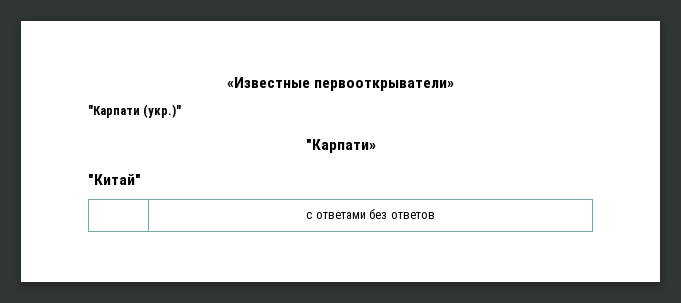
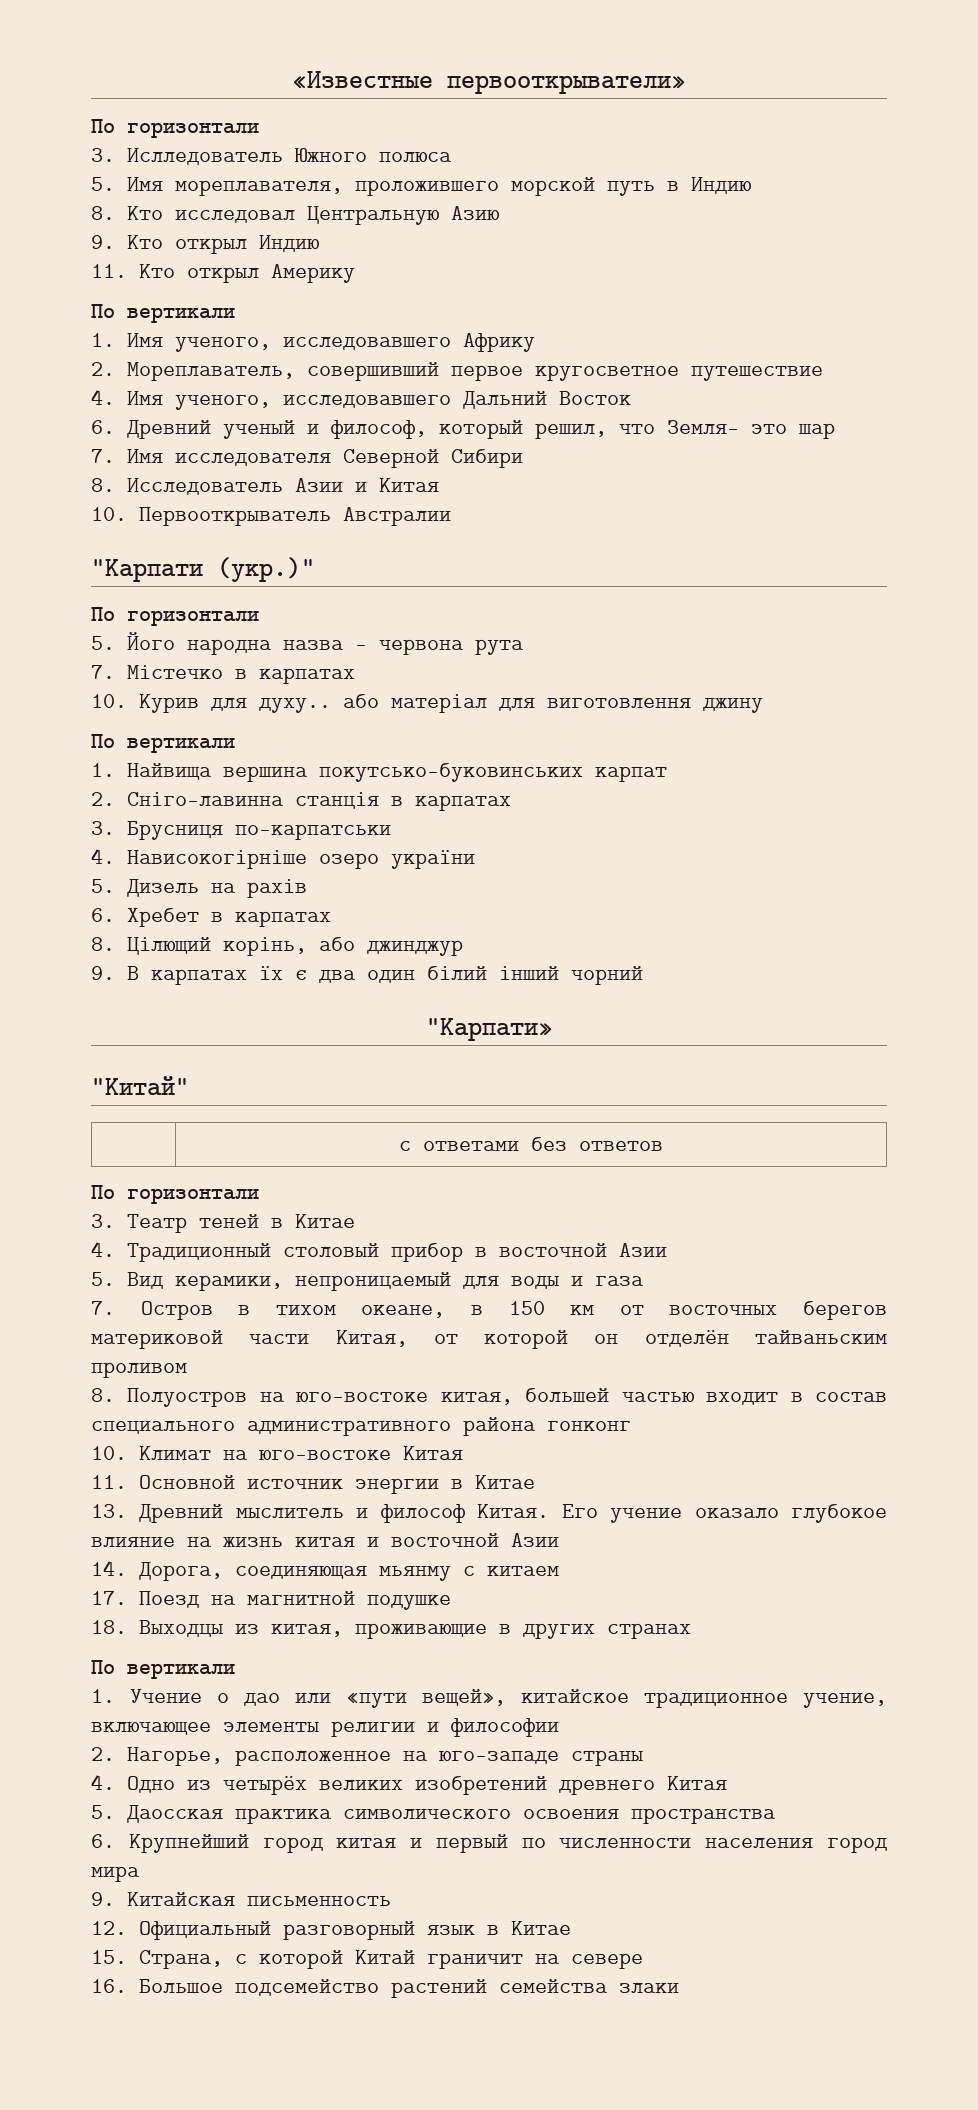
  «Известные первооткрыватели»
+ По горизонтали
+ 3. Ислледователь Южного полюса
+ 5. Имя мореплавателя, проложившего морской путь в Индию
+ 8. Кто исследовал Центральную Азию
+ 9. Кто открыл Индию
+ 11. Кто открыл Америку
+ По вертикали
+ 1. Имя ученого, исследовавшего Африку
+ 2. Мореплаватель, совершивший первое кругосветное путешествие
+ 4. Имя ученого, исследовавшего Дальний Восток
+ 6. Древний ученый и философ, который решил, что Земля- это шар
+ 7. Имя исследователя Северной Сибири
+ 8. Исследователь Азии и Китая
+ 10. Первооткрыватель Австралии
  "Карпати (укр.)"
+ По горизонтали
+ 5. Його народна назва - червона рута
+ 7. Містечко в карпатах
+ 10. Курив для духу.. або матеріал для виготовлення джину
+ По вертикали
+ 1. Найвища вершина покутсько-буковинських карпат
+ 2. Сніго-лавинна станція в карпатах
+ 3. Брусниця по-карпатськи
+ 4. Нависокогірніше озеро україни
+ 5. Дизель на рахів
+ 6. Хребет в карпатах
+ 8. Цілющий корінь, або джинджур
+ 9. В карпатах їх є два один білий інший чорний
  | с ответами без ответов
+ По горизонтали
+ 3. Театр теней в Китае
+ 4. Традиционный столовый прибор в восточной Азии
+ 5. Вид керамики, непроницаемый для воды и газа
+ 7. Остров в тихом океане, в 150 км от восточных берегов материковой части Китая, от которой он отделён тайваньским проливом
+ 8. Полуостров на юго-востоке китая, большей частью входит в состав специального административного района гонконг
+ 10. Климат на юго-востоке Китая
+ 11. Основной источник энергии в Китае
+ 13. Древний мыслитель и философ Китая. Его учение оказало глубокое влияние на жизнь китая и восточной Азии
+ 14. Дорога, соединяющая мьянму с китаем
+ 17. Поезд на магнитной подушке
+ 18. Выходцы из китая, проживающие в других странах
+ По вертикали
+ 1. Учение о дао или «пути вещей», китайское традиционное учение, включающее элементы религии и философии
+ 2. Нагорье, расположенное на юго-западе страны
+ 4. Одно из четырёх великих изобретений древнего Китая
+ 5. Даосская практика символического освоения пространства
+ 6. Крупнейший город китая и первый по численности населения город мира
+ 9. Китайская письменность
+ 12. Официальный разговорный язык в Китае
+ 15. Страна, с которой Китай граничит на севере
+ 16. Большое подсемейство растений семейства злаки

